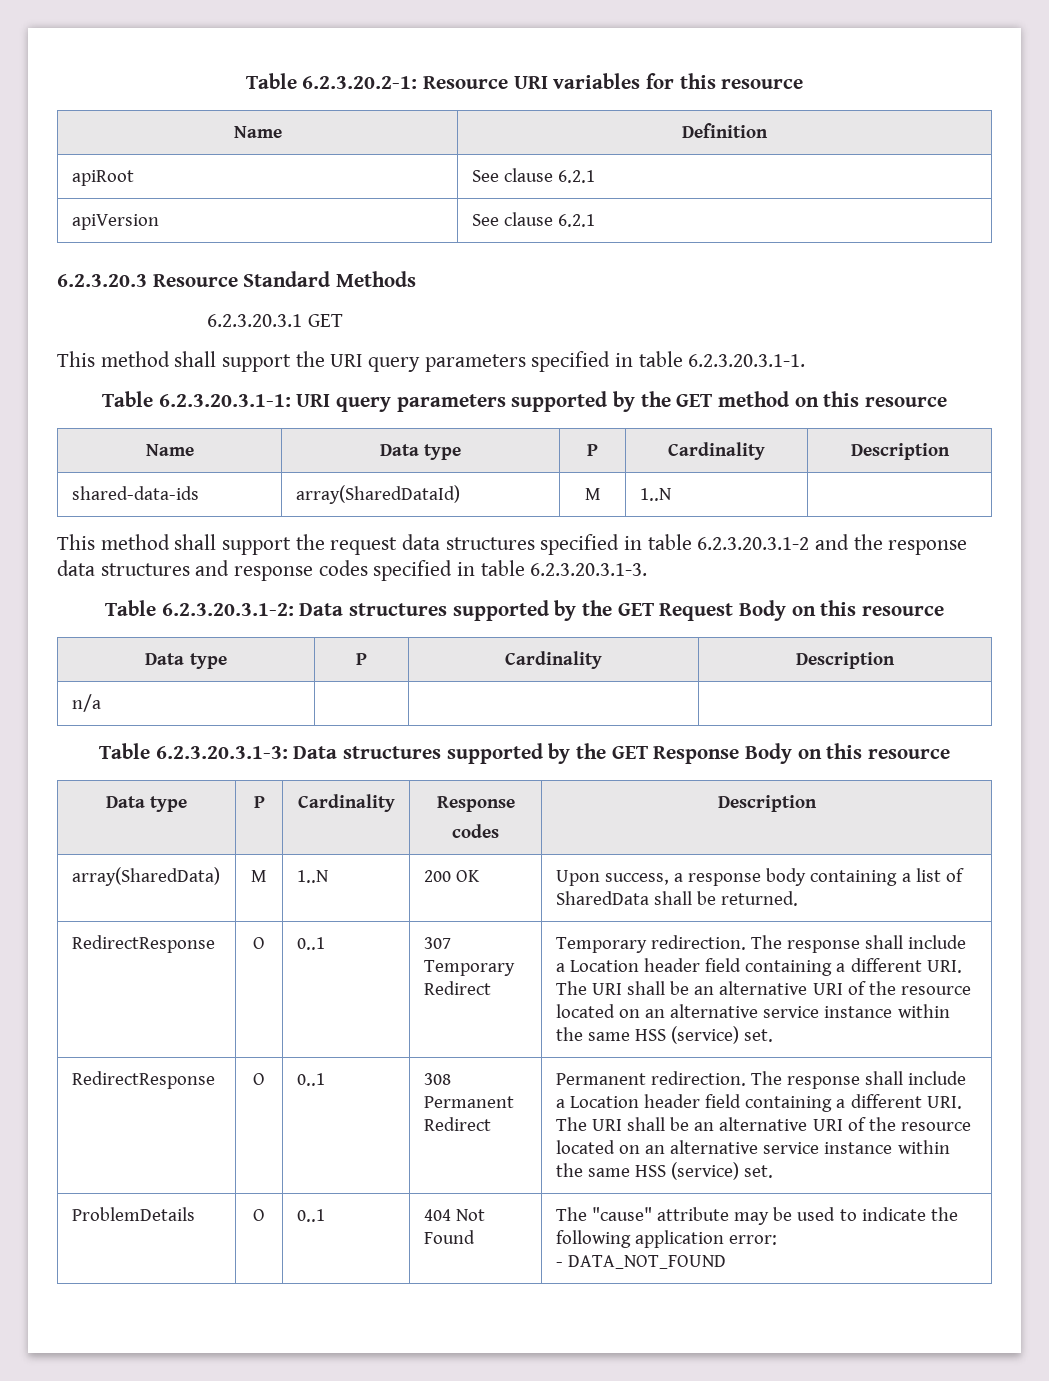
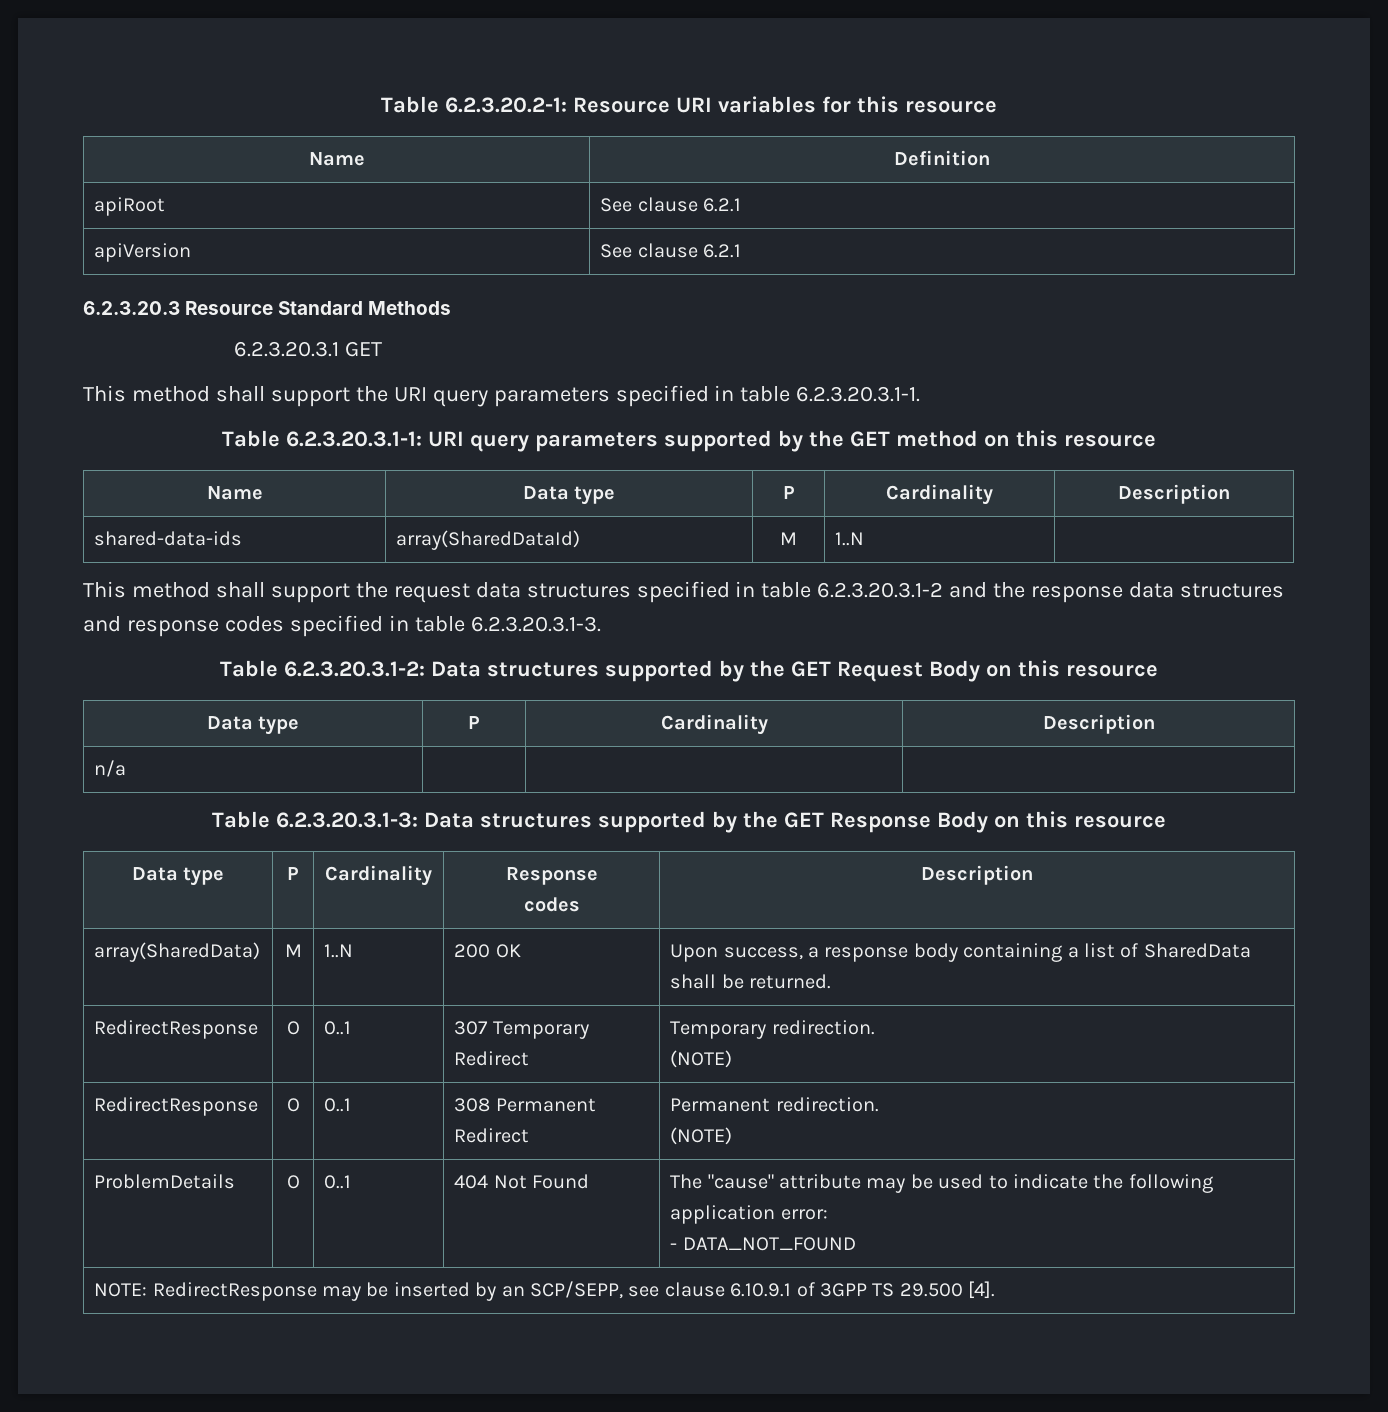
- Temporary redirection. The response shall include a Location header field containing a different URI. The URI shall be an alternative URI of the resource located on an alternative service instance within the same HSS (service) set.
+ Temporary redirection.
+ (NOTE)
- Permanent redirection. The response shall include a Location header field containing a different URI. The URI shall be an alternative URI of the resource located on an alternative service instance within the same HSS (service) set.
+ Permanent redirection.
+ (NOTE)
+ NOTE: RedirectResponse may be inserted by an SCP/SEPP, see clause 6.10.9.1 of 3GPP TS 29.500 [4].

